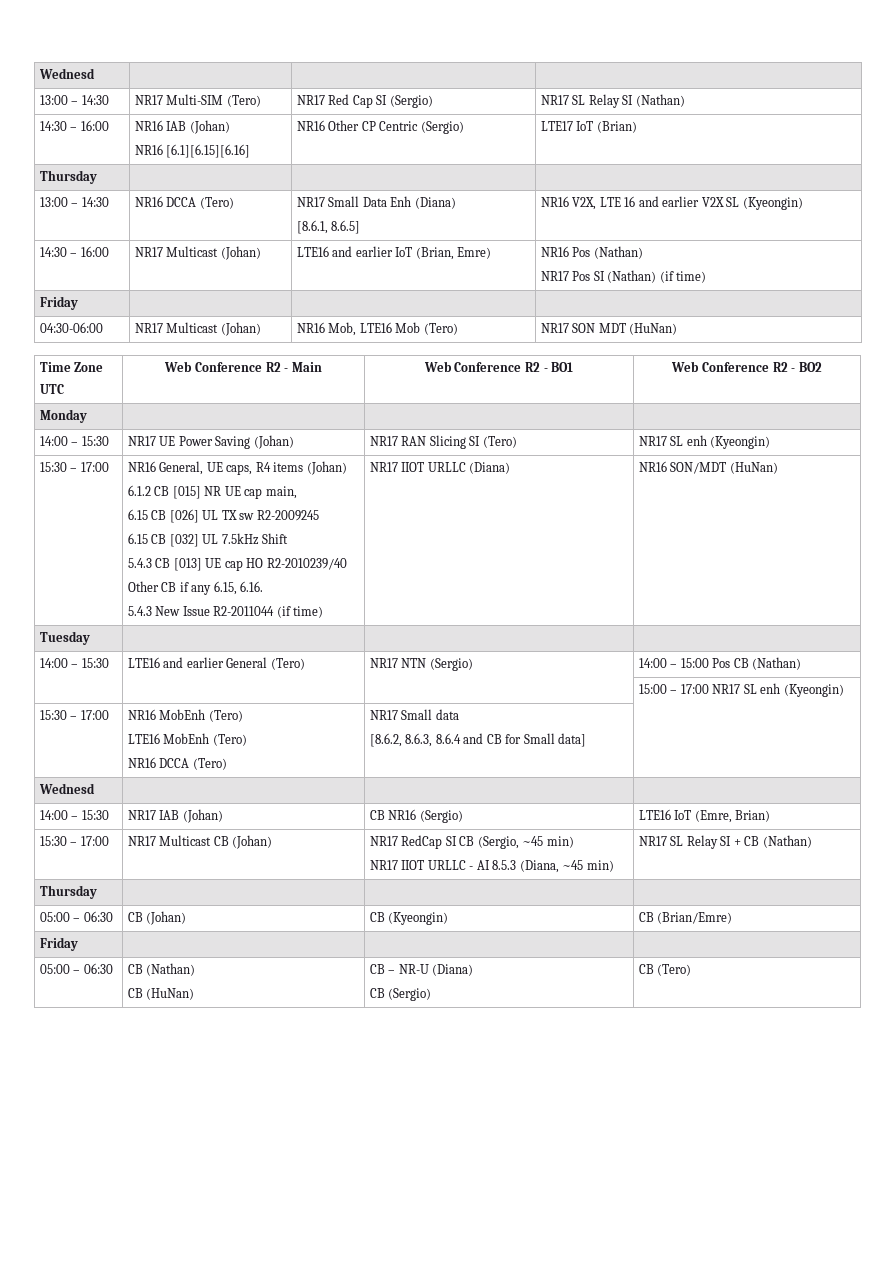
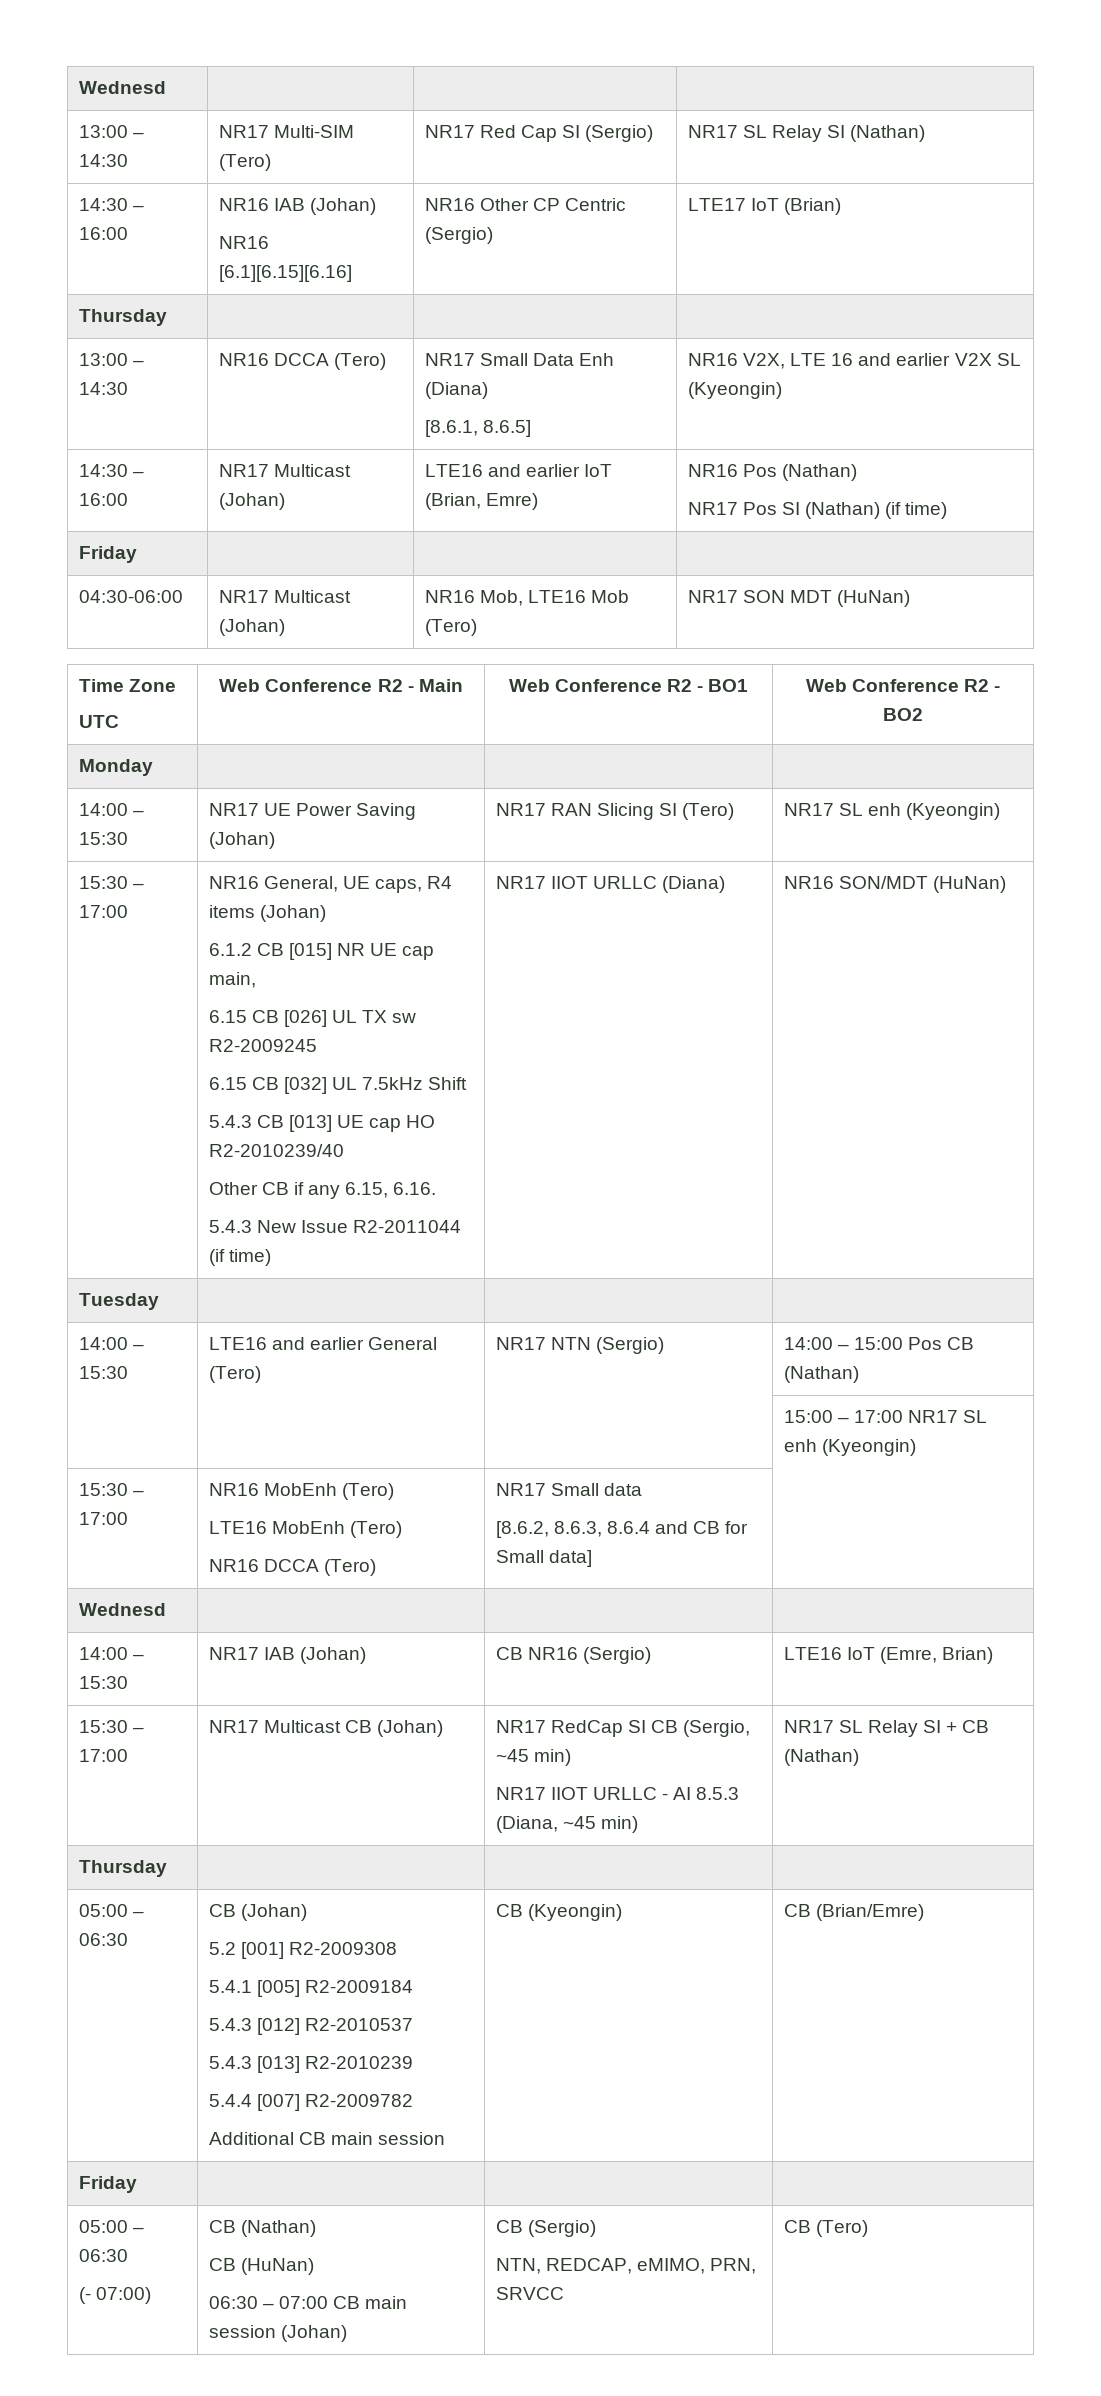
- 05:00 – 06:30 | CB (Johan) | CB (Kyeongin) | CB (Brian/Emre)
+ 05:00 – 06:30 | CB (Johan)
+ 5.2 [001] R2-2009308
+ 5.4.1 [005] R2-2009184
+ 5.4.3 [012] R2-2010537
+ 5.4.3 [013] R2-2010239
+ 5.4.4 [007] R2-2009782
+ Additional CB main session | CB (Kyeongin) | CB (Brian/Emre)
  Friday | | |
- 05:00 – 06:30 | CB (Nathan)
- CB (HuNan) | CB – NR-U (Diana)
- CB (Sergio) | CB (Tero)
+ 05:00 – 06:30
+ (- 07:00) | CB (Nathan)
+ CB (HuNan)
+ 06:30 – 07:00 CB main session (Johan) | CB (Sergio)
+ NTN, REDCAP, eMIMO, PRN, SRVCC | CB (Tero)

